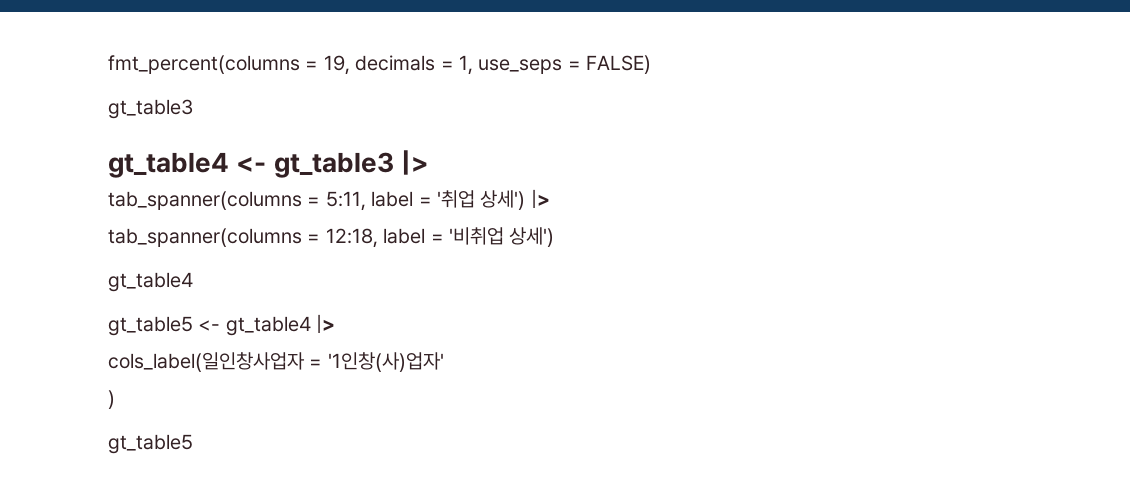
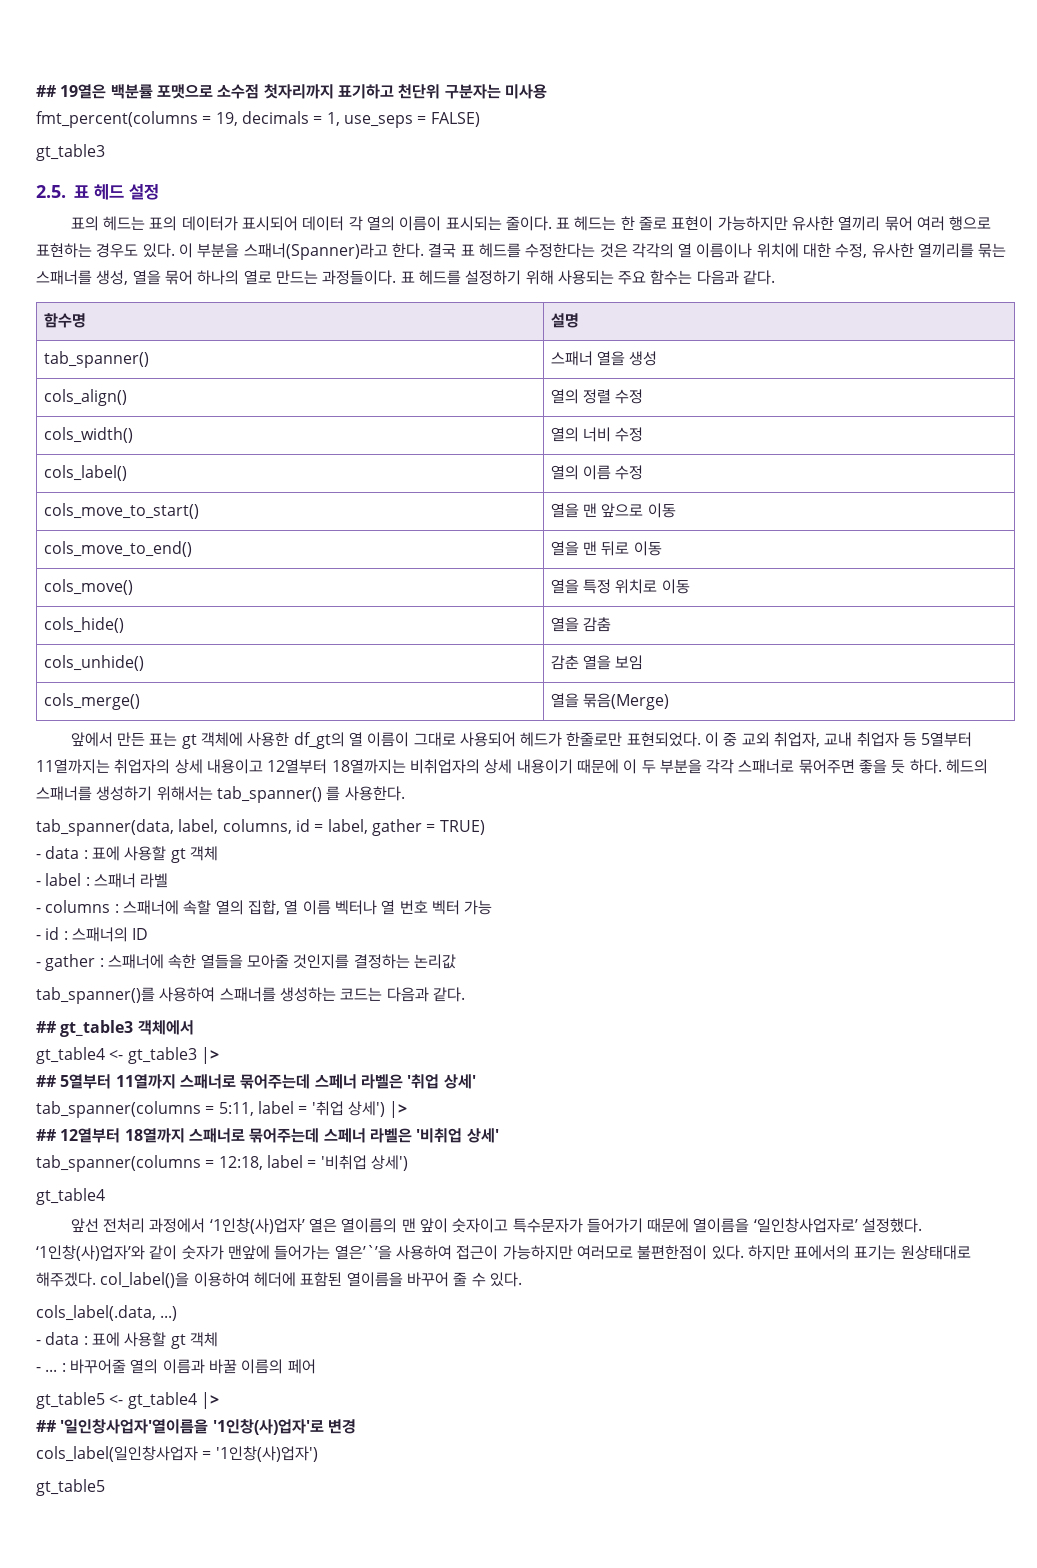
+ ## 19열은 백분률 포맷으로 소수점 첫자리까지 표기하고 천단위 구분자는 미사용
+ 2.5. 표 헤드 설정
+ 표의 헤드는 표의 데이터가 표시되어 데이터 각 열의 이름이 표시되는 줄이다. 표 헤드는 한 줄로 표현이 가능하지만 유사한 열끼리 묶어 여러 행으로 표현하는 경우도 있다. 이 부분을 스패너(Spanner)라고 한다. 결국 표 헤드를 수정한다는 것은 각각의 열 이름이나 위치에 대한 수정, 유사한 열끼리를 묶는 스패너를 생성, 열을 묶어 하나의 열로 만드는 과정들이다. 표 헤드를 설정하기 위해 사용되는 주요 함수는 다음과 같다.
+ 함수명 | 설명
+ tab_spanner() | 스패너 열을 생성
+ cols_align() | 열의 정렬 수정
+ cols_width() | 열의 너비 수정
+ cols_label() | 열의 이름 수정
+ cols_move_to_start() | 열을 맨 앞으로 이동
+ cols_move_to_end() | 열을 맨 뒤로 이동
+ cols_move() | 열을 특정 위치로 이동
+ cols_hide() | 열을 감춤
+ cols_unhide() | 감춘 열을 보임
+ cols_merge() | 열을 묶음(Merge)
+ 앞에서 만든 표는 gt 객체에 사용한 df_gt의 열 이름이 그대로 사용되어 헤드가 한줄로만 표현되었다. 이 중 교외 취업자, 교내 취업자 등 5열부터 11열까지는 취업자의 상세 내용이고 12열부터 18열까지는 비취업자의 상세 내용이기 때문에 이 두 부분을 각각 스패너로 묶어주면 좋을 듯 하다. 헤드의 스패너를 생성하기 위해서는 tab_spanner() 를 사용한다.
+ tab_spanner(data, label, columns, id = label, gather = TRUE)
+ - data : 표에 사용할 gt 객체
+ - label : 스패너 라벨
+ - columns : 스패너에 속할 열의 집합, 열 이름 벡터나 열 번호 벡터 가능
+ - id : 스패너의 ID
+ - gather : 스패너에 속한 열들을 모아줄 것인지를 결정하는 논리값
+ tab_spanner()를 사용하여 스패너를 생성하는 코드는 다음과 같다.
+ ## gt_table3 객체에서
  gt_table4 <- gt_table3 |>
+ ## 5열부터 11열까지 스패너로 묶어주는데 스페너 라벨은 '취업 상세'
+ ## 12열부터 18열까지 스패너로 묶어주는데 스페너 라벨은 '비취업 상세'
+ 앞선 전처리 과정에서 ‘1인창(사)업자’ 열은 열이름의 맨 앞이 숫자이고 특수문자가 들어가기 때문에 열이름을 ‘일인창사업자로’ 설정했다. ‘1인창(사)업자’와 같이 숫자가 맨앞에 들어가는 열은’`’을 사용하여 접근이 가능하지만 여러모로 불편한점이 있다. 하지만 표에서의 표기는 원상태대로 해주겠다. col_label()을 이용하여 헤더에 표함된 열이름을 바꾸어 줄 수 있다.
+ cols_label(.data, ...)
+ - data : 표에 사용할 gt 객체
+ - ... : 바꾸어줄 열의 이름과 바꿀 이름의 페어
+ ## '일인창사업자'열이름을 '1인창(사)업자'로 변경
- cols_label(일인창사업자 = '1인창(사)업자'
- )
+ cols_label(일인창사업자 = '1인창(사)업자')

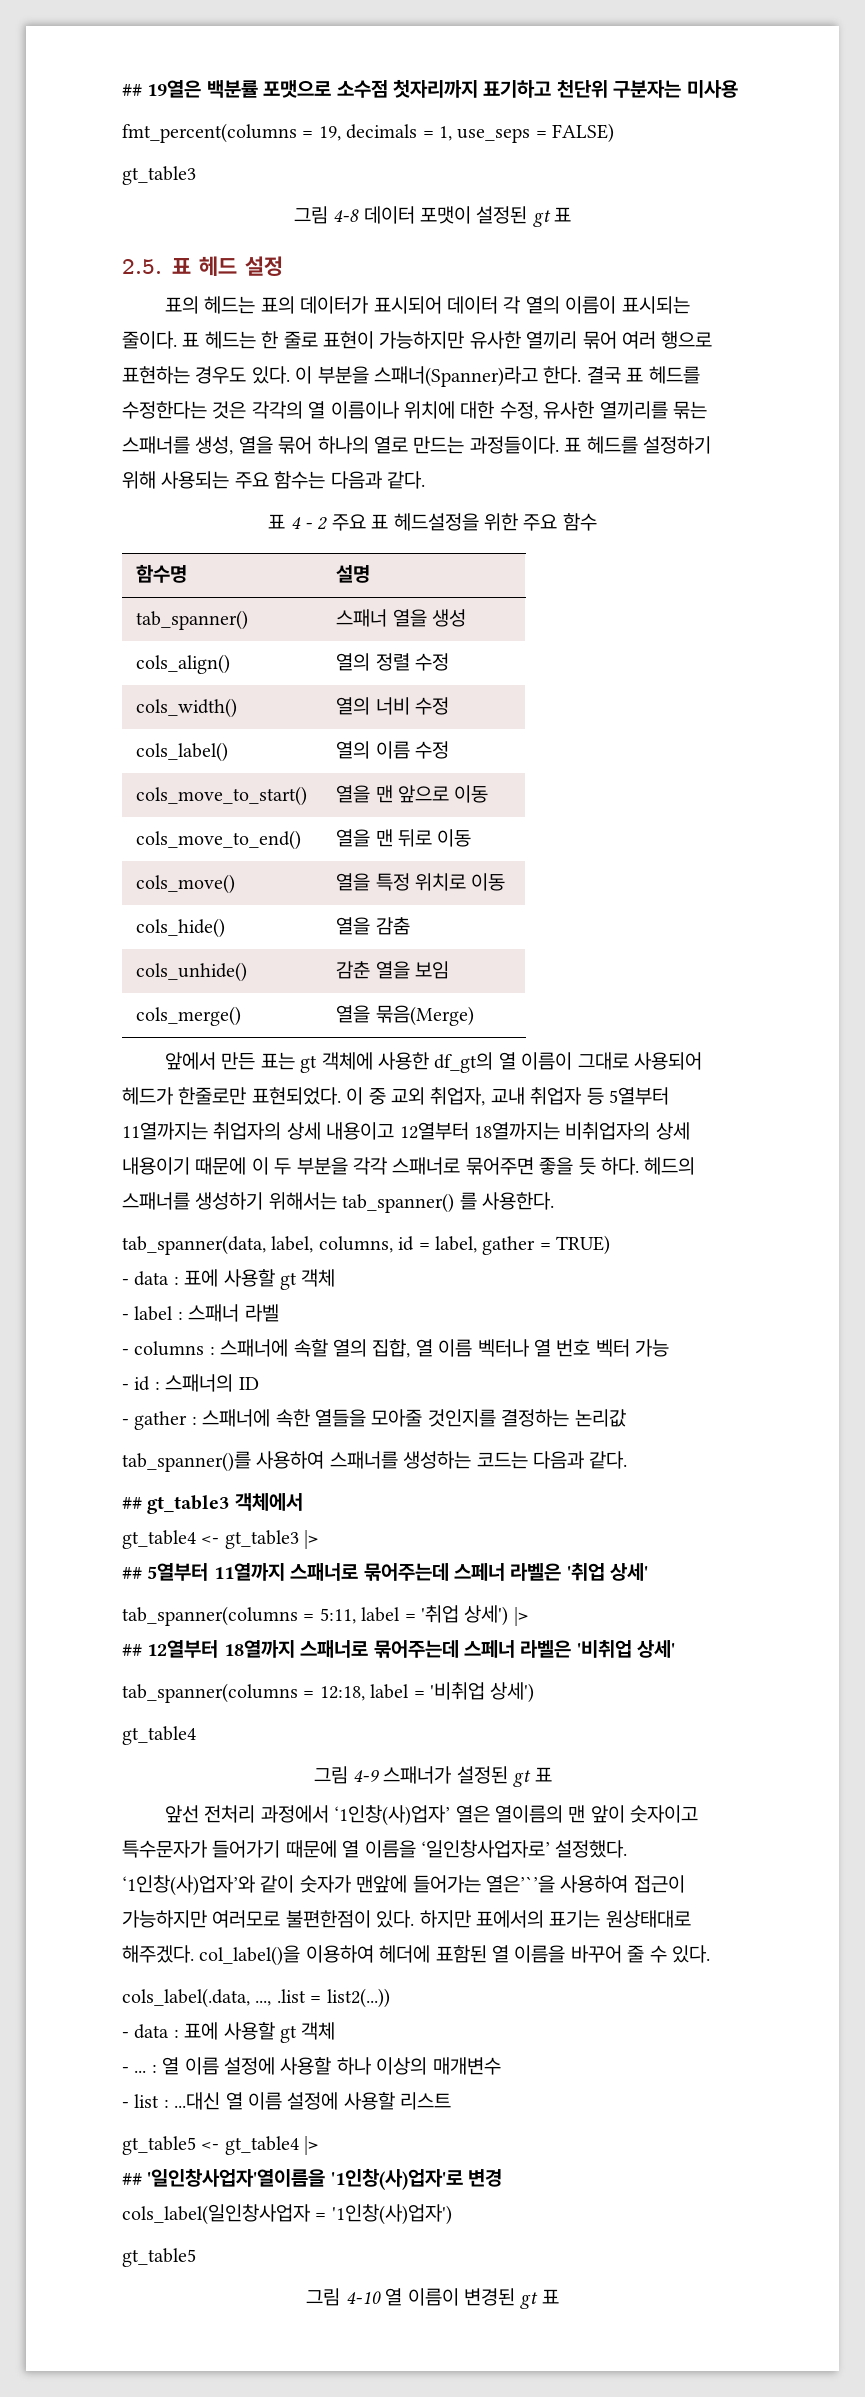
+ 그림 4-8 데이터 포맷이 설정된 gt 표
+ 표 4 - 2 주요 표 헤드설정을 위한 주요 함수
+ 그림 4-9 스패너가 설정된 gt 표
- 앞선 전처리 과정에서 ‘1인창(사)업자’ 열은 열이름의 맨 앞이 숫자이고 특수문자가 들어가기 때문에 열이름을 ‘일인창사업자로’ 설정했다.
+ 앞선 전처리 과정에서 ‘1인창(사)업자’ 열은 열이름의 맨 앞이 숫자이고 특수문자가 들어가기 때문에 열 이름을 ‘일인창사업자로’ 설정했다.
- 하지만 표에서의 표기는 원상태대로 해주겠다. col_label()을 이용하여 헤더에 표함된 열이름을 바꾸어 줄 수 있다.
+ 하지만 표에서의 표기는 원상태대로 해주겠다. col_label()을 이용하여 헤더에 표함된 열 이름을 바꾸어 줄 수 있다.
- cols_label(.data, ...)
+ cols_label(.data, ..., .list = list2(...))
- - ... : 바꾸어줄 열의 이름과 바꿀 이름의 페어
+ - ... : 열 이름 설정에 사용할 하나 이상의 매개변수
+ - list : ...대신 열 이름 설정에 사용할 리스트
+ 그림 4-10 열 이름이 변경된 gt 표

